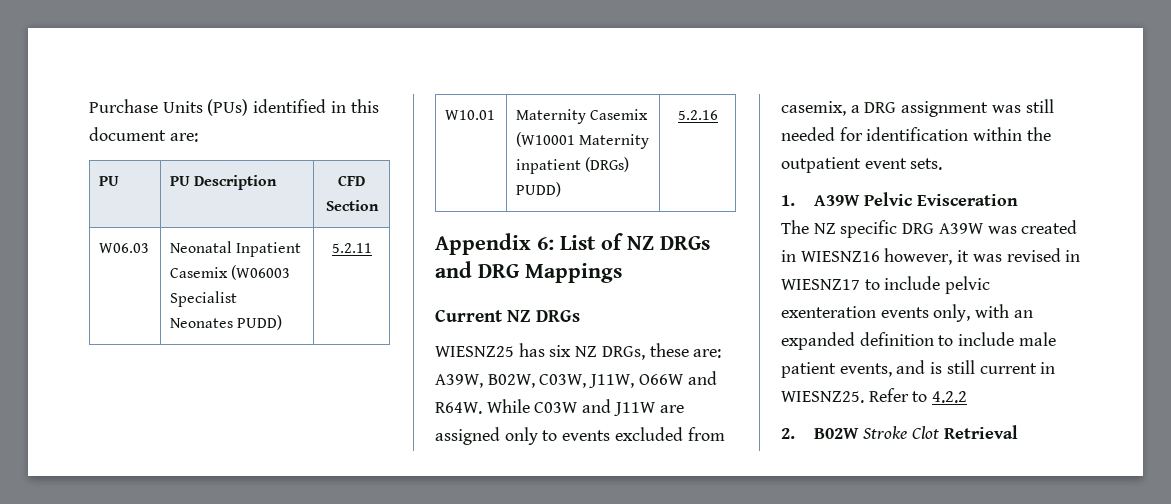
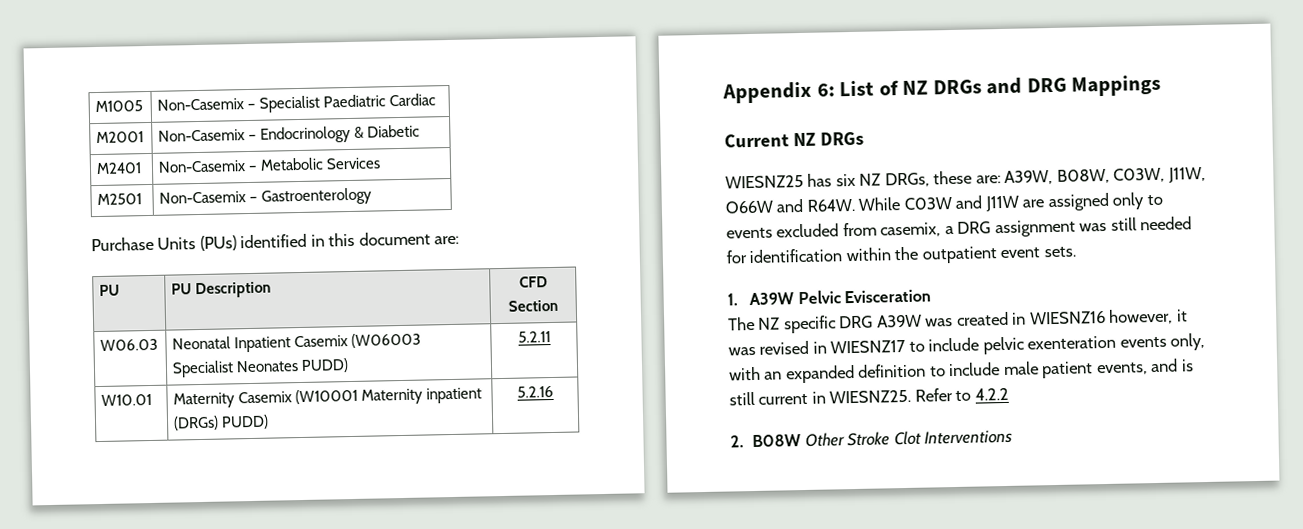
+ M1005 | Non-Casemix – Specialist Paediatric Cardiac
+ M2001 | Non-Casemix – Endocrinology & Diabetic
+ M2401 | Non-Casemix – Metabolic Services
+ M2501 | Non-Casemix – Gastroenterology
- WIESNZ25 has six NZ DRGs, these are: A39W, B02W, C03W, J11W, O66W and R64W.
+ WIESNZ25 has six NZ DRGs, these are: A39W, B08W, C03W, J11W, O66W and R64W.
- 2. B02W Stroke Clot Retrieval
+ 2. B08W Other Stroke Clot Interventions

